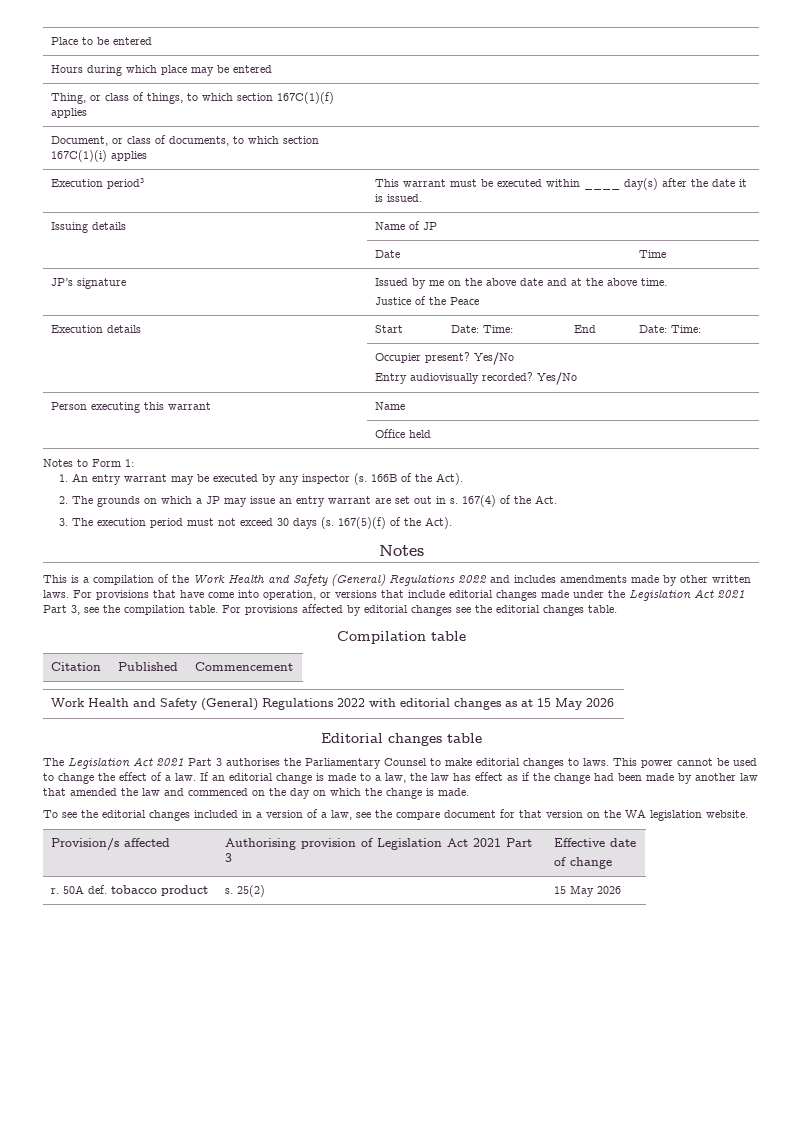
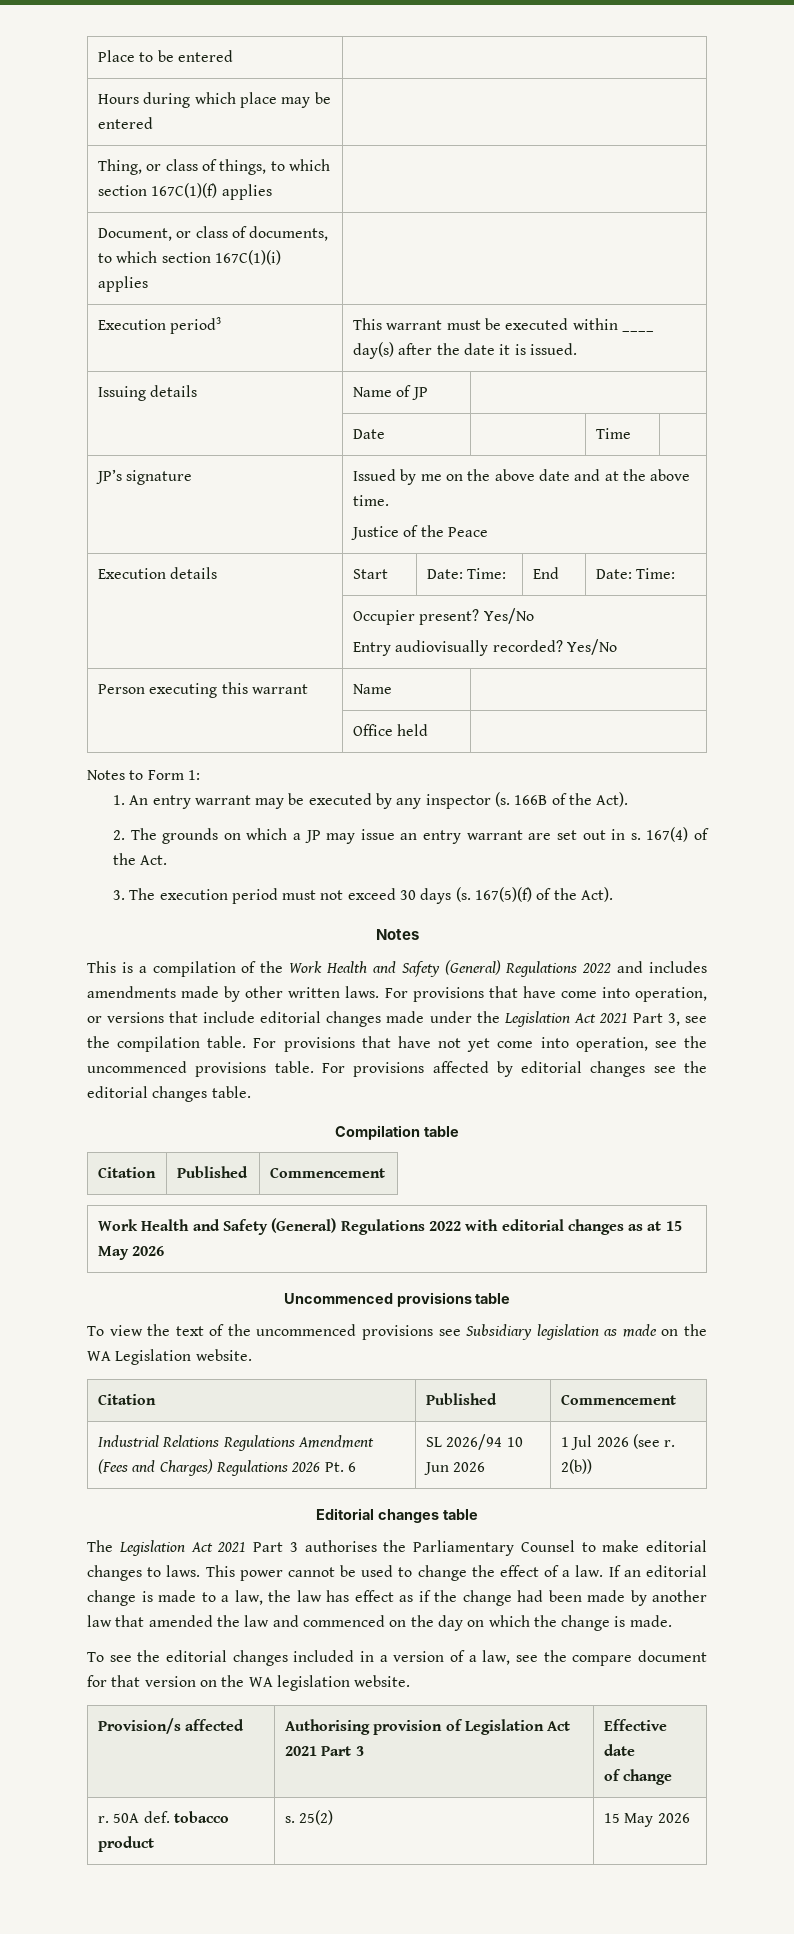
- For provisions affected by editorial changes see the editorial changes table.
+ For provisions that have not yet come into operation, see the uncommenced provisions table. For provisions affected by editorial changes see the editorial changes table.
+ Uncommenced provisions table
+ To view the text of the uncommenced provisions see Subsidiary legislation as made on the WA Legislation website.
+ Citation | Published | Commencement
+ Industrial Relations Regulations Amendment (Fees and Charges) Regulations 2026 Pt. 6 | SL 2026/94 10 Jun 2026 | 1 Jul 2026 (see r. 2(b))

